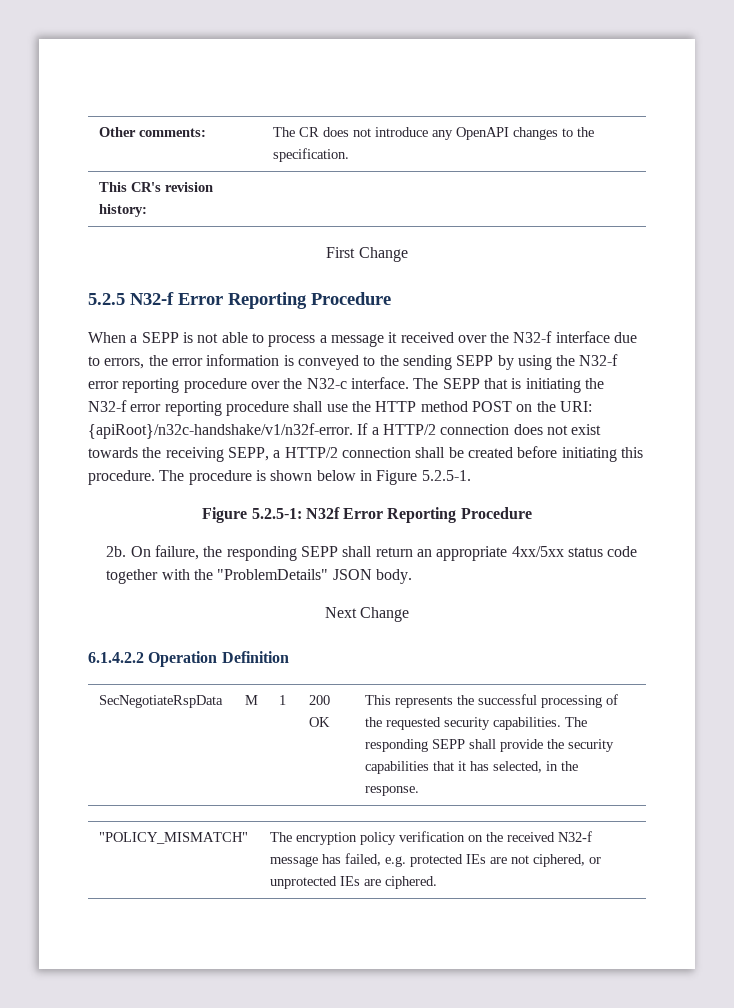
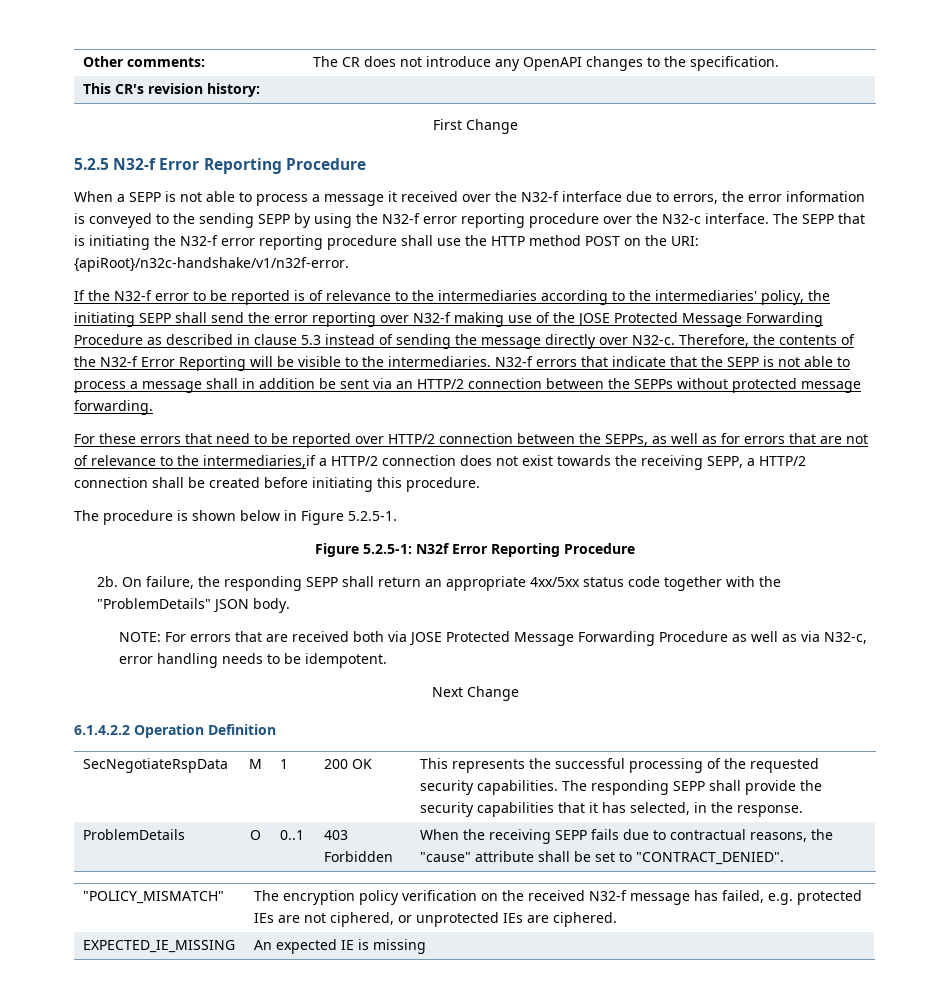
- The SEPP that is initiating the N32-f error reporting procedure shall use the HTTP method POST on the URI: {apiRoot}/n32c-handshake/v1/n32f-error. If a HTTP/2 connection does not exist towards the receiving SEPP, a HTTP/2 connection shall be created before initiating this procedure. The procedure is shown below in Figure 5.2.5-1.
+ The SEPP that is initiating the N32-f error reporting procedure shall use the HTTP method POST on the URI: {apiRoot}/n32c-handshake/v1/n32f-error.
+ If the N32-f error to be reported is of relevance to the intermediaries according to the intermediaries' policy, the initiating SEPP shall send the error reporting over N32-f making use of the JOSE Protected Message Forwarding Procedure as described in clause 5.3 instead of sending the message directly over N32-c. Therefore, the contents of the N32-f Error Reporting will be visible to the intermediaries. N32-f errors that indicate that the SEPP is not able to process a message shall in addition be sent via an HTTP/2 connection between the SEPPs without protected message forwarding.
+ For these errors that need to be reported over HTTP/2 connection between the SEPPs, as well as for errors that are not of relevance to the intermediaries,if a HTTP/2 connection does not exist towards the receiving SEPP, a HTTP/2 connection shall be created before initiating this procedure.
+ The procedure is shown below in Figure 5.2.5-1.
+ NOTE: For errors that are received both via JOSE Protected Message Forwarding Procedure as well as via N32-c, error handling needs to be idempotent.
+ ProblemDetails | O | 0..1 | 403 Forbidden | When the receiving SEPP fails due to contractual reasons, the "cause" attribute shall be set to "CONTRACT_DENIED".
+ EXPECTED_IE_MISSING | An expected IE is missing

